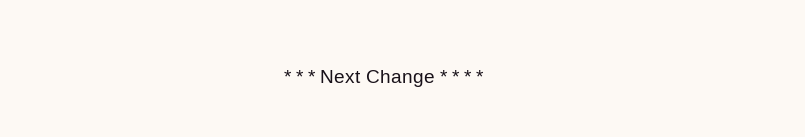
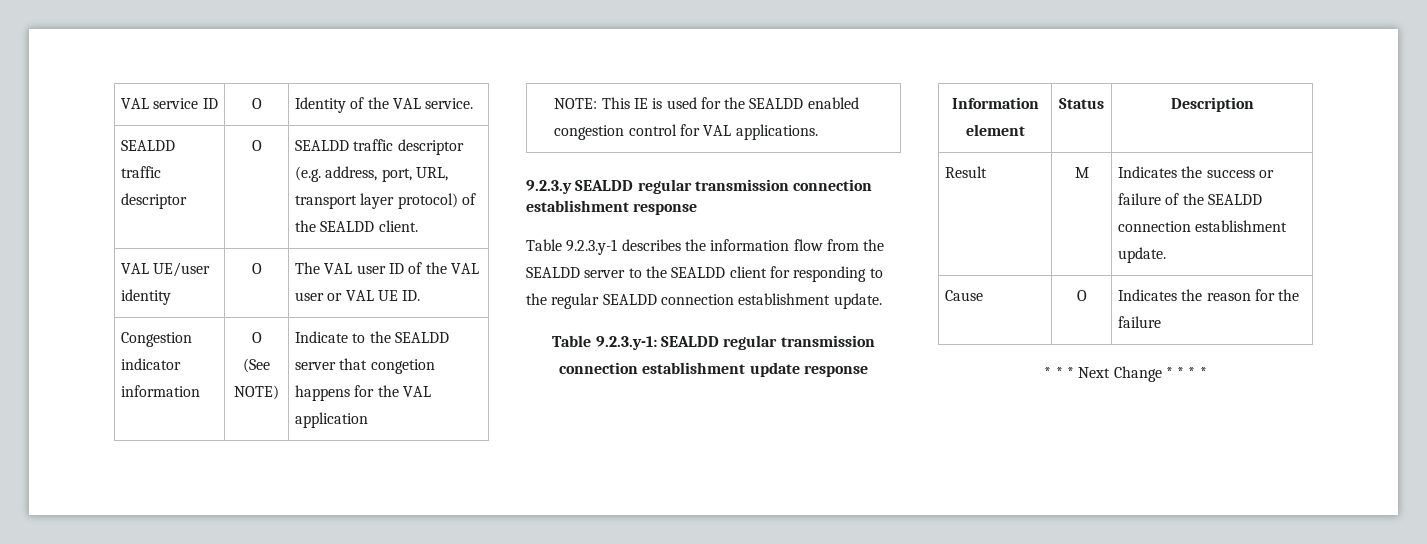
+ VAL service ID | O | Identity of the VAL service.
+ SEALDD traffic descriptor | O | SEALDD traffic descriptor (e.g. address, port, URL, transport layer protocol) of the SEALDD client.
+ VAL UE/user identity | O | The VAL user ID of the VAL user or VAL UE ID.
+ Congestion indicator information | O
+ (See NOTE) | Indicate to the SEALDD server that congetion happens for the VAL application
+ NOTE: This IE is used for the SEALDD enabled congestion control for VAL applications.
+ 9.2.3.y SEALDD regular transmission connection establishment response
+ Table 9.2.3.y-1 describes the information flow from the SEALDD server to the SEALDD client for responding to the regular SEALDD connection establishment update.
+ Table 9.2.3.y-1: SEALDD regular transmission connection establishment update response
+ Information element | Status | Description
+ Result | M | Indicates the success or failure of the SEALDD connection establishment update.
+ Cause | O | Indicates the reason for the failure

